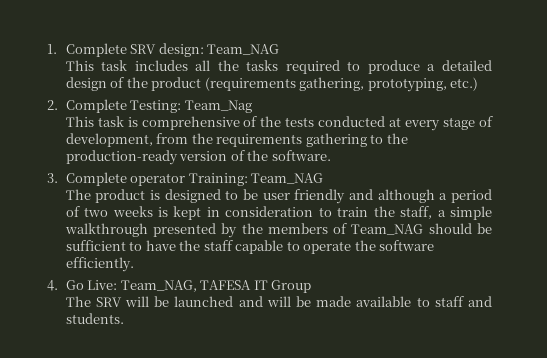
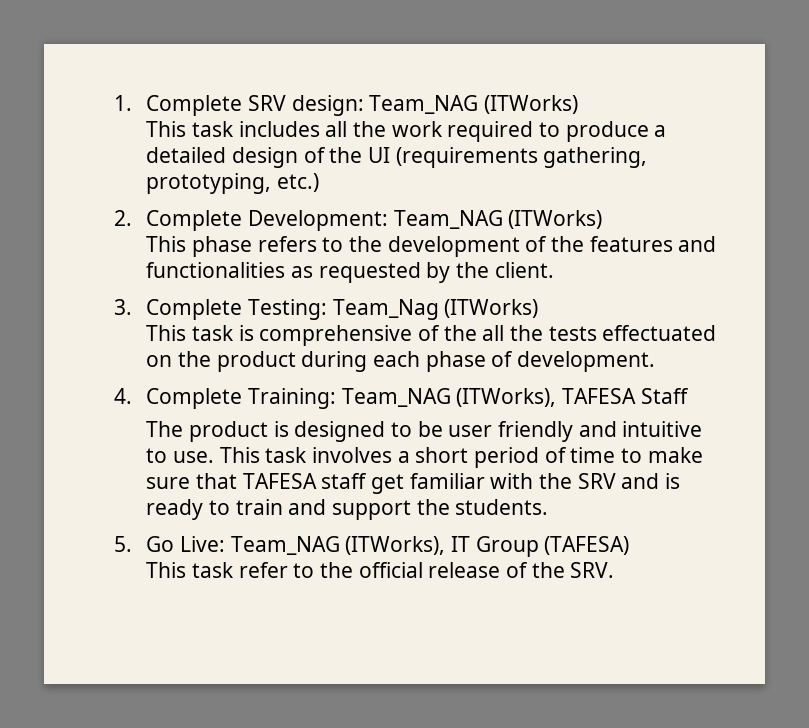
- 1. Complete SRV design: Team_NAG
+ 1. Complete SRV design: Team_NAG (ITWorks)
- This task includes all the tasks required to produce a detailed design of the product (requirements gathering, prototyping, etc.)
+ This task includes all the work required to produce a detailed design of the UI (requirements gathering, prototyping, etc.)
- 2. Complete Testing: Team_Nag
+ 2. Complete Development: Team_NAG (ITWorks)
+ This phase refers to the development of the features and functionalities as requested by the client.
+ 3. Complete Testing: Team_Nag (ITWorks)
- This task is comprehensive of the tests conducted at every stage of development, from the requirements gathering to the production-ready version of the software.
- 3. Complete operator Training: Team_NAG
+ This task is comprehensive of the all the tests effectuated on the product during each phase of development.
+ 4. Complete Training: Team_NAG (ITWorks), TAFESA Staff
- The product is designed to be user friendly and although a period of two weeks is kept in consideration to train the staff, a simple walkthrough presented by the members of Team_NAG should be sufficient to have the staff capable to operate the software efficiently.
- 4. Go Live: Team_NAG, TAFESA IT Group
- The SRV will be launched and will be made available to staff and students.
+ The product is designed to be user friendly and intuitive to use. This task involves a short period of time to make sure that TAFESA staff get familiar with the SRV and is ready to train and support the students.
+ 5. Go Live: Team_NAG (ITWorks), IT Group (TAFESA)
+ This task refer to the official release of the SRV.

